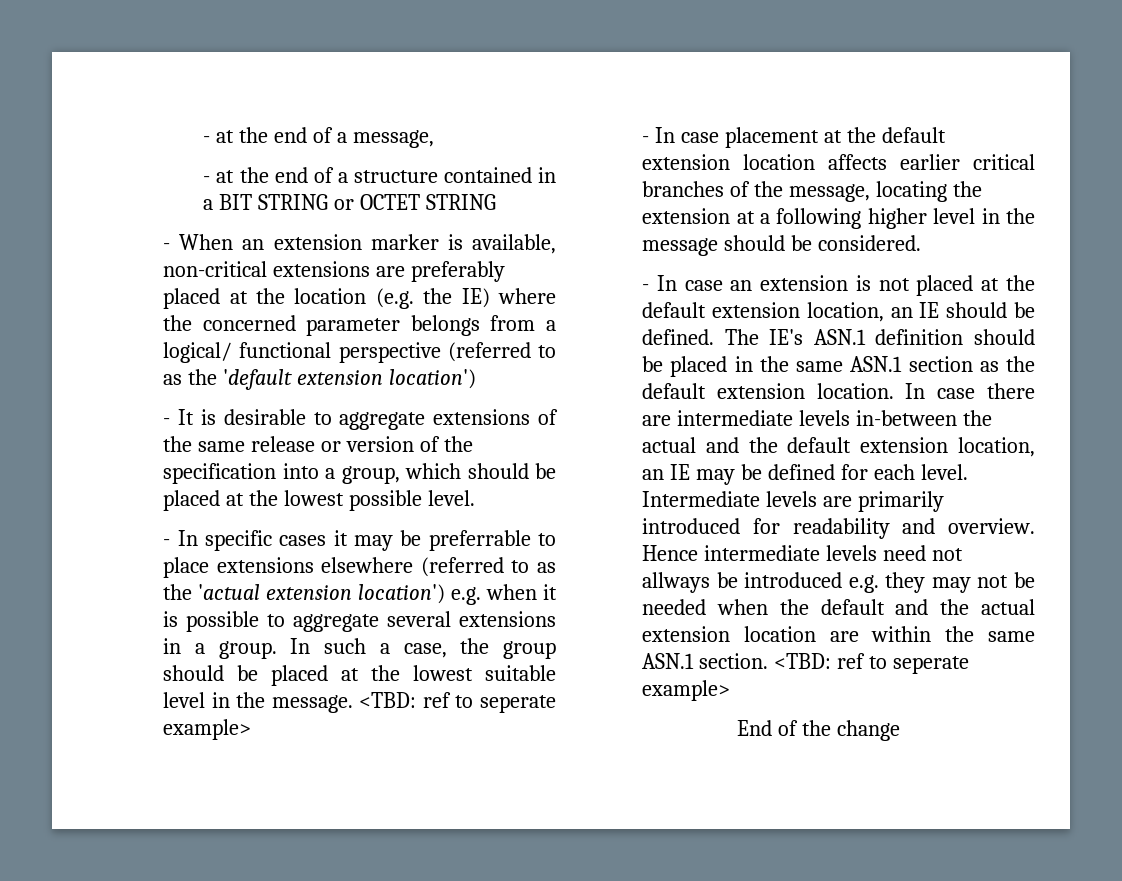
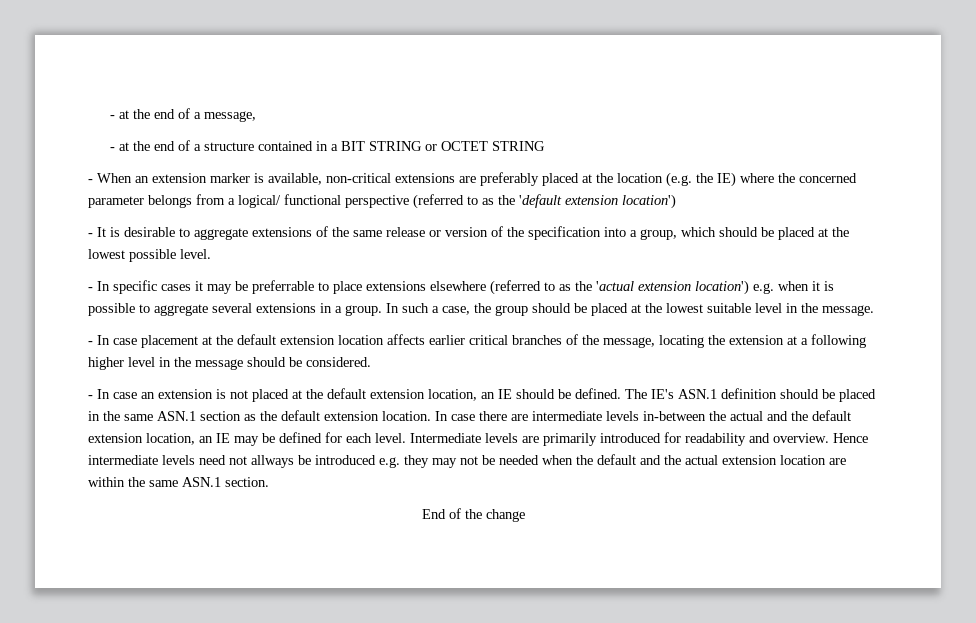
- In such a case, the group should be placed at the lowest suitable level in the message. <TBD: ref to seperate example>
+ In such a case, the group should be placed at the lowest suitable level in the message.
- Hence intermediate levels need not allways be introduced e.g. they may not be needed when the default and the actual extension location are within the same ASN.1 section. <TBD: ref to seperate example>
+ Hence intermediate levels need not allways be introduced e.g. they may not be needed when the default and the actual extension location are within the same ASN.1 section.

